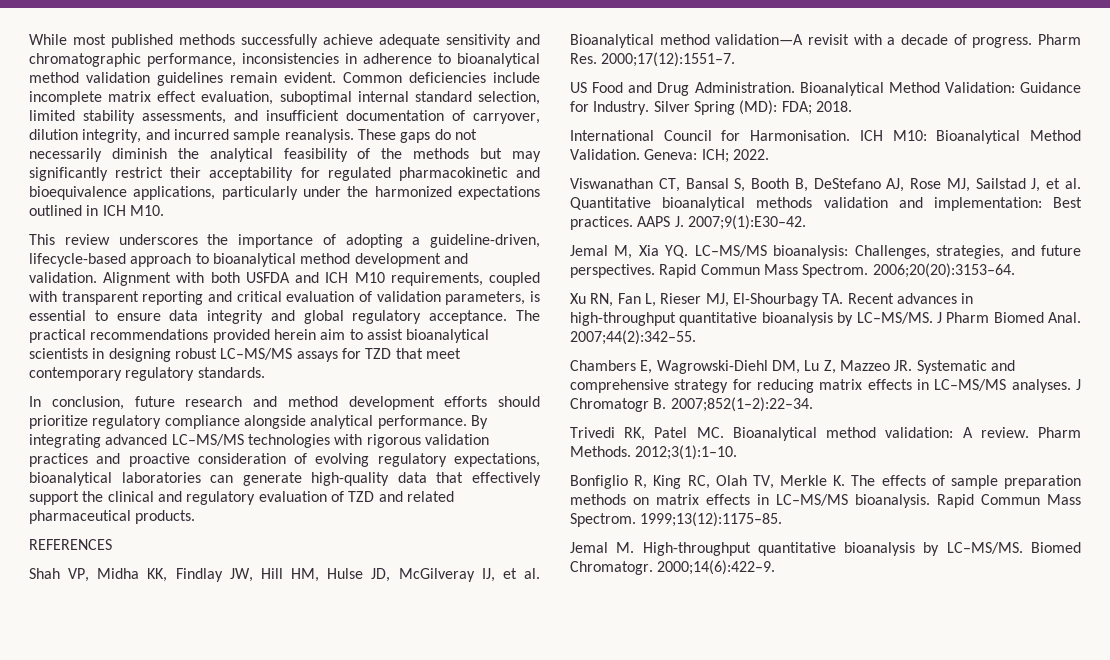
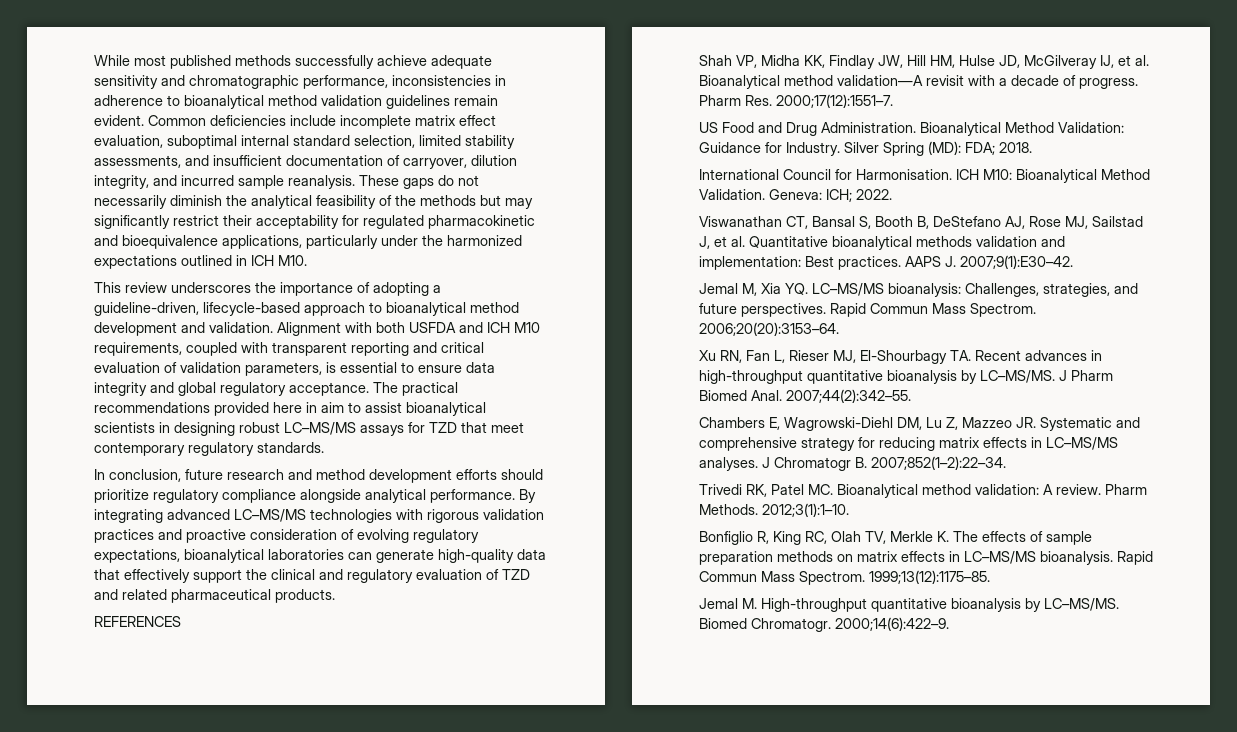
- The practical recommendations provided herein aim to assist bioanalytical scientists in designing robust LC–MS/MS assays for TZD that meet contemporary regulatory standards.
+ The practical recommendations provided here in aim to assist bioanalytical scientists in designing robust LC–MS/MS assays for TZD that meet contemporary regulatory standards.

